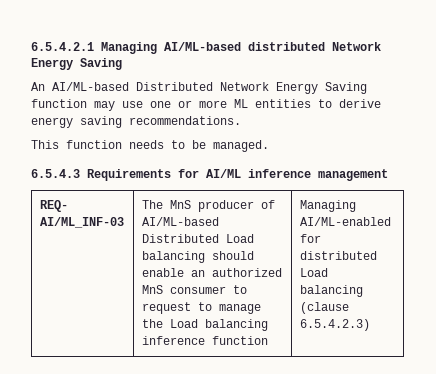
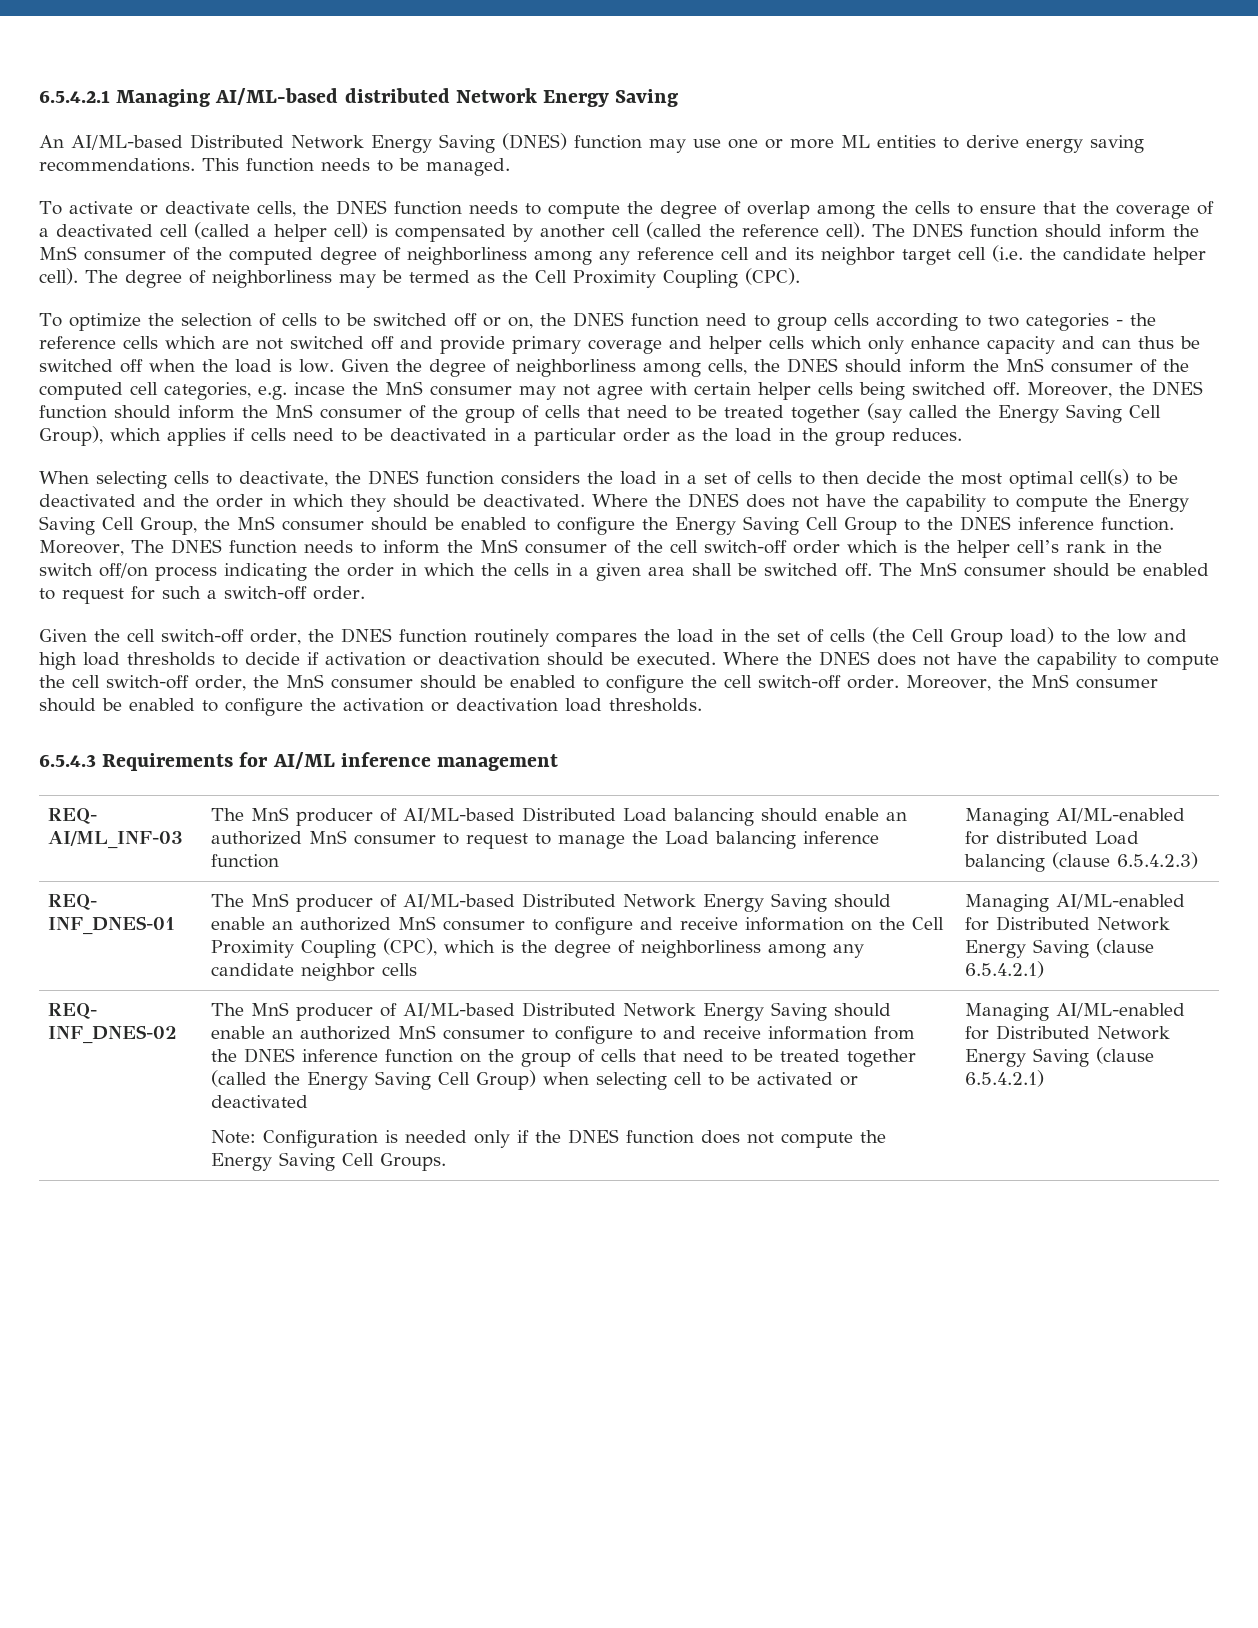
- An AI/ML-based Distributed Network Energy Saving function may use one or more ML entities to derive energy saving recommendations.
- This function needs to be managed.
+ An AI/ML-based Distributed Network Energy Saving (DNES) function may use one or more ML entities to derive energy saving recommendations. This function needs to be managed.
+ To activate or deactivate cells, the DNES function needs to compute the degree of overlap among the cells to ensure that the coverage of a deactivated cell (called a helper cell) is compensated by another cell (called the reference cell). The DNES function should inform the MnS consumer of the computed degree of neighborliness among any reference cell and its neighbor target cell (i.e. the candidate helper cell). The degree of neighborliness may be termed as the Cell Proximity Coupling (CPC).
+ To optimize the selection of cells to be switched off or on, the DNES function need to group cells according to two categories - the reference cells which are not switched off and provide primary coverage and helper cells which only enhance capacity and can thus be switched off when the load is low. Given the degree of neighborliness among cells, the DNES should inform the MnS consumer of the computed cell categories, e.g. incase the MnS consumer may not agree with certain helper cells being switched off. Moreover, the DNES function should inform the MnS consumer of the group of cells that need to be treated together (say called the Energy Saving Cell Group), which applies if cells need to be deactivated in a particular order as the load in the group reduces.
+ When selecting cells to deactivate, the DNES function considers the load in a set of cells to then decide the most optimal cell(s) to be deactivated and the order in which they should be deactivated. Where the DNES does not have the capability to compute the Energy Saving Cell Group, the MnS consumer should be enabled to configure the Energy Saving Cell Group to the DNES inference function. Moreover, The DNES function needs to inform the MnS consumer of the cell switch-off order which is the helper cell’s rank in the switch off/on process indicating the order in which the cells in a given area shall be switched off. The MnS consumer should be enabled to request for such a switch-off order.
+ Given the cell switch-off order, the DNES function routinely compares the load in the set of cells (the Cell Group load) to the low and high load thresholds to decide if activation or deactivation should be executed. Where the DNES does not have the capability to compute the cell switch-off order, the MnS consumer should be enabled to configure the cell switch-off order. Moreover, the MnS consumer should be enabled to configure the activation or deactivation load thresholds.
+ REQ- INF_DNES-01 | The MnS producer of AI/ML-based Distributed Network Energy Saving should enable an authorized MnS consumer to configure and receive information on the Cell Proximity Coupling (CPC), which is the degree of neighborliness among any candidate neighbor cells | Managing AI/ML-enabled for Distributed Network Energy Saving (clause 6.5.4.2.1)
+ REQ- INF_DNES-02 | The MnS producer of AI/ML-based Distributed Network Energy Saving should enable an authorized MnS consumer to configure to and receive information from the DNES inference function on the group of cells that need to be treated together (called the Energy Saving Cell Group) when selecting cell to be activated or deactivated
+ Note: Configuration is needed only if the DNES function does not compute the Energy Saving Cell Groups. | Managing AI/ML-enabled for Distributed Network Energy Saving (clause 6.5.4.2.1)

